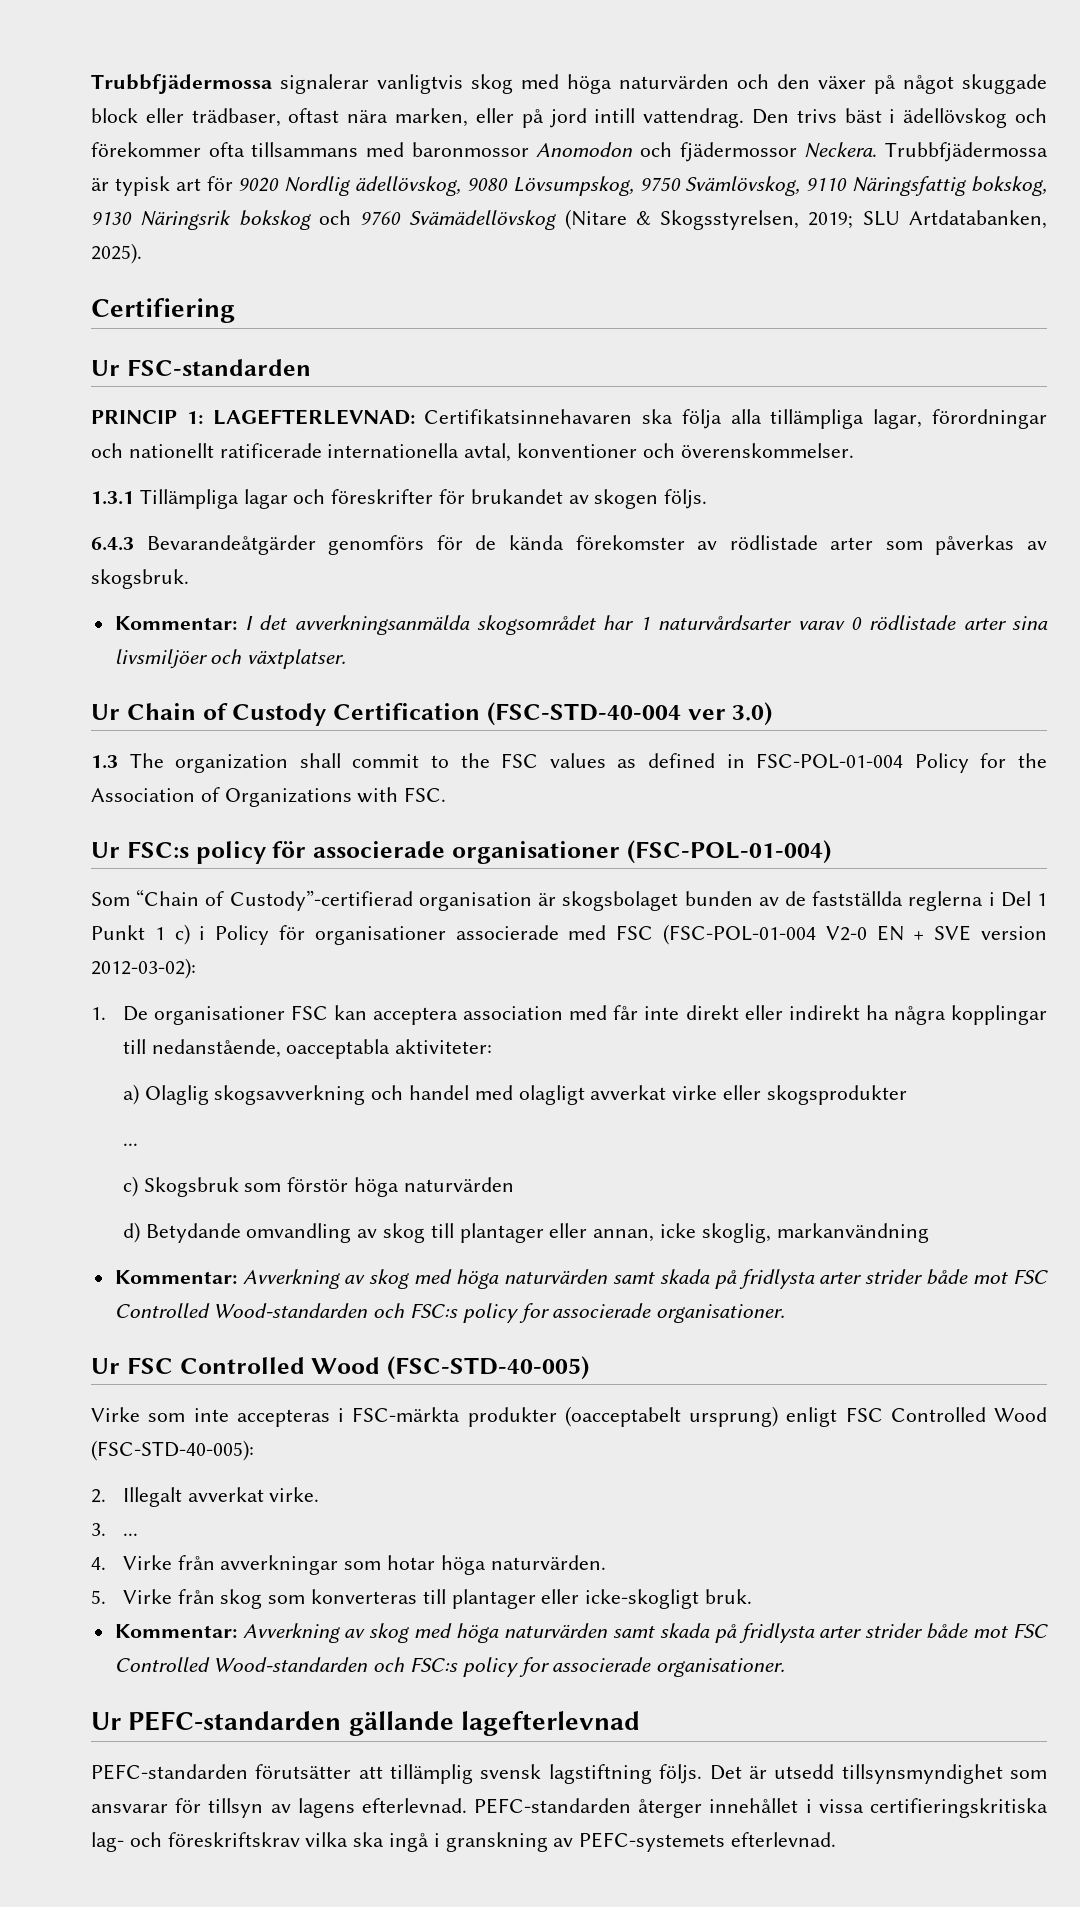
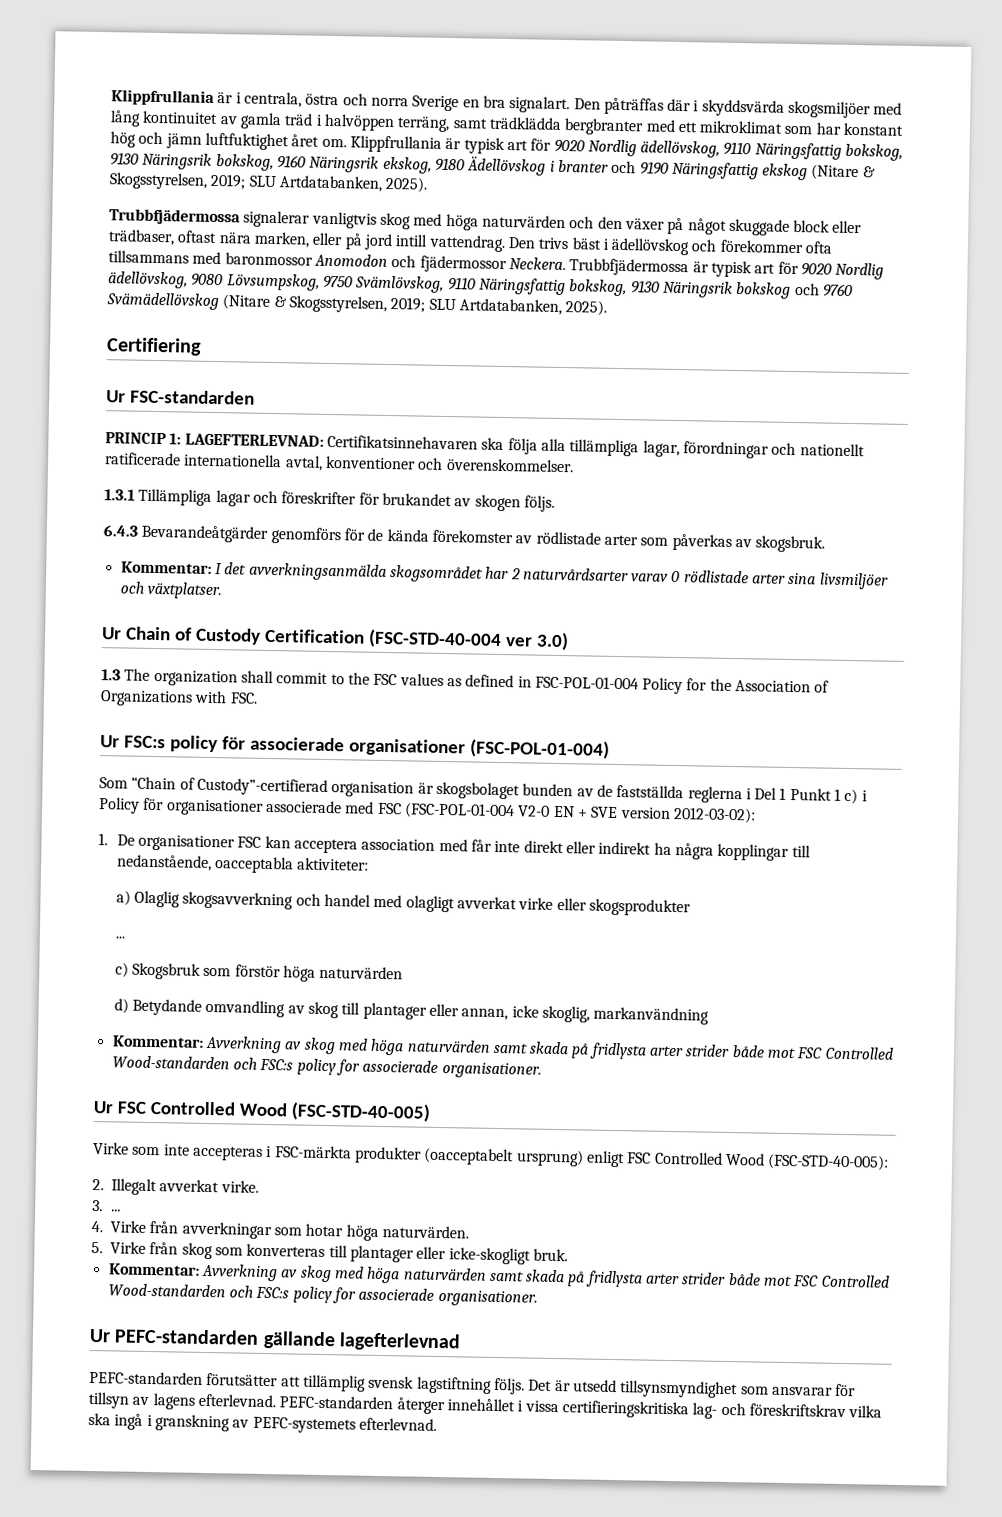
+ Klippfrullania är i centrala, östra och norra Sverige en bra signalart. Den påträffas där i skyddsvärda skogsmiljöer med lång kontinuitet av gamla träd i halvöppen terräng, samt trädklädda bergbranter med ett mikroklimat som har konstant hög och jämn luftfuktighet året om. Klippfrullania är typisk art för 9020 Nordlig ädellövskog, 9110 Näringsfattig bokskog, 9130 Näringsrik bokskog, 9160 Näringsrik ekskog, 9180 Ädellövskog i branter och 9190 Näringsfattig ekskog (Nitare & Skogsstyrelsen, 2019; SLU Artdatabanken, 2025).
- Kommentar: I det avverkningsanmälda skogsområdet har 1 naturvårdsarter varav 0 rödlistade arter sina livsmiljöer och växtplatser.
+ Kommentar: I det avverkningsanmälda skogsområdet har 2 naturvårdsarter varav 0 rödlistade arter sina livsmiljöer och växtplatser.

